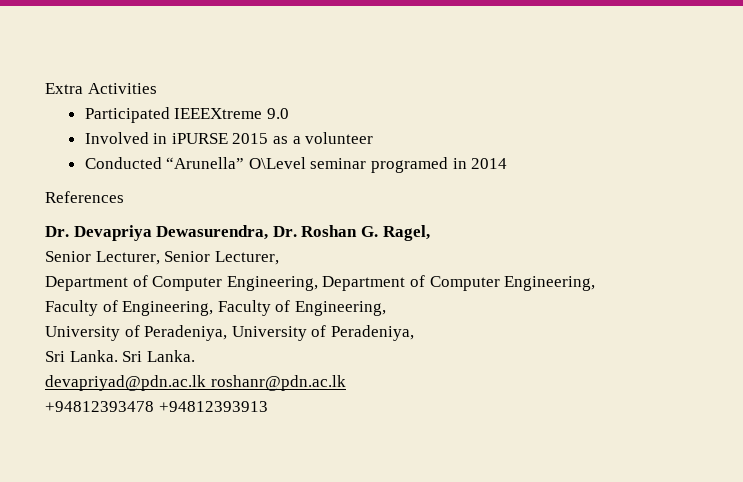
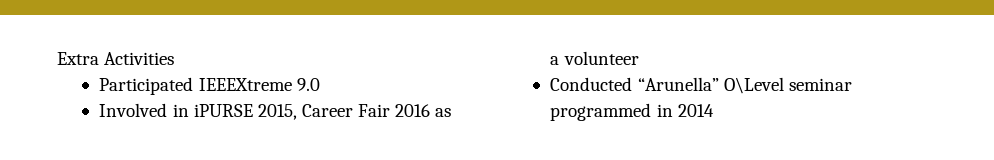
- Involved in iPURSE 2015 as a volunteer
+ Involved in iPURSE 2015, Career Fair 2016 as a volunteer
- Conducted “Arunella” O\Level seminar programed in 2014
+ Conducted “Arunella” O\Level seminar programmed in 2014
- References
- Dr. Devapriya Dewasurendra, Dr. Roshan G. Ragel,
- Senior Lecturer, Senior Lecturer,
- Department of Computer Engineering, Department of Computer Engineering,
- Faculty of Engineering, Faculty of Engineering,
- University of Peradeniya, University of Peradeniya,
- Sri Lanka. Sri Lanka.
- devapriyad@pdn.ac.lk roshanr@pdn.ac.lk
- +94812393478 +94812393913

